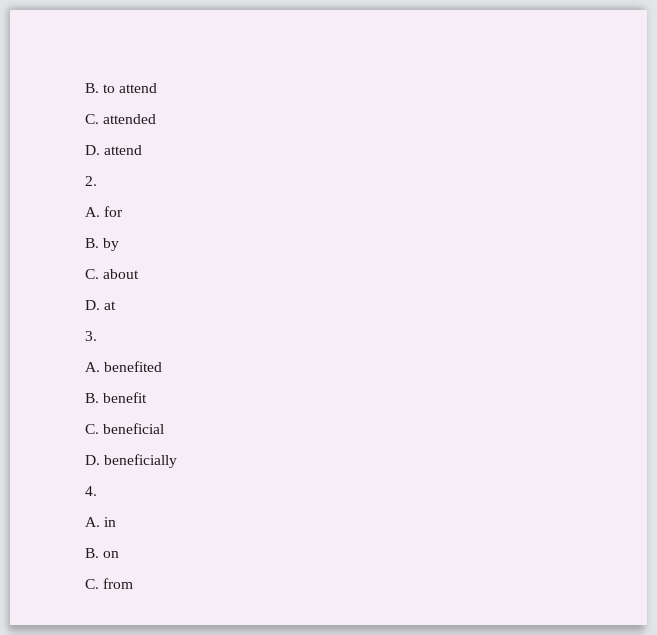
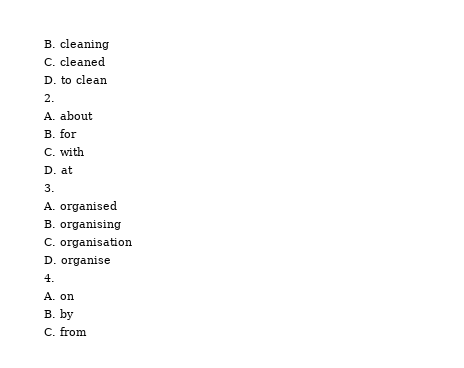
- B. to attend
- C. attended
- D. attend
+ B. cleaning
+ C. cleaned
+ D. to clean
- A. for
+ A. about
+ B. for
- B. by
- C. about
+ C. with
- A. benefited
- B. benefit
- C. beneficial
- D. beneficially
+ A. organised
+ B. organising
+ C. organisation
+ D. organise
- A. in
- B. on
+ A. on
+ B. by

